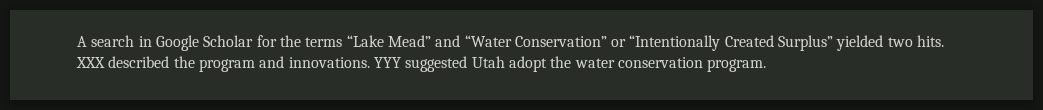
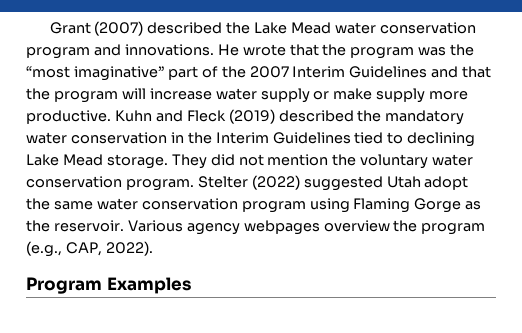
- A search in Google Scholar for the terms “Lake Mead” and “Water Conservation” or “Intentionally Created Surplus” yielded two hits. XXX described the program and innovations. YYY suggested Utah adopt the water conservation program.
+ Grant (2007) described the Lake Mead water conservation program and innovations. He wrote that the program was the “most imaginative” part of the 2007 Interim Guidelines and that the program will increase water supply or make supply more productive. Kuhn and Fleck (2019) described the mandatory water conservation in the Interim Guidelines tied to declining Lake Mead storage. They did not mention the voluntary water conservation program. Stelter (2022) suggested Utah adopt the same water conservation program using Flaming Gorge as the reservoir. Various agency webpages overview the program (e.g., CAP, 2022).
+ Program Examples

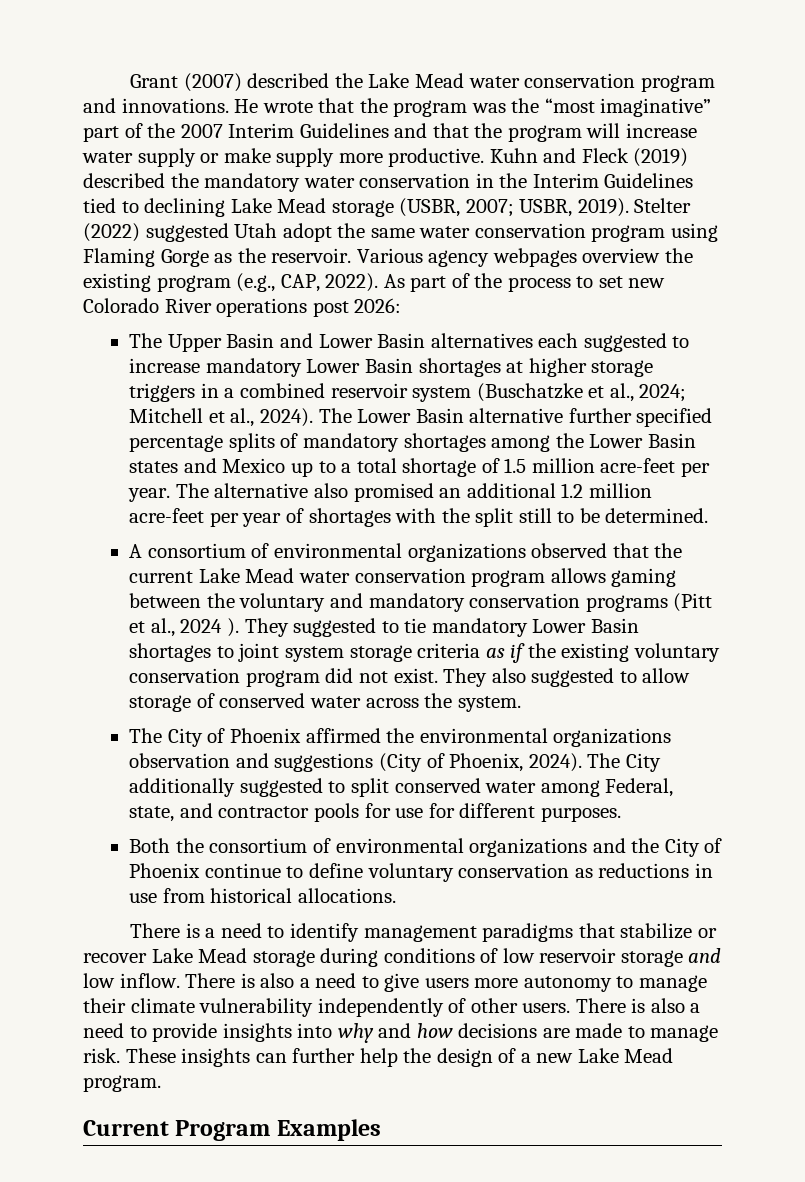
- Kuhn and Fleck (2019) described the mandatory water conservation in the Interim Guidelines tied to declining Lake Mead storage. They did not mention the voluntary water conservation program.
+ Kuhn and Fleck (2019) described the mandatory water conservation in the Interim Guidelines tied to declining Lake Mead storage (USBR, 2007; USBR, 2019).
- Various agency webpages overview the program (e.g., CAP, 2022).
- Program Examples
+ Various agency webpages overview the existing program (e.g., CAP, 2022). As part of the process to set new Colorado River operations post 2026:
+ The Upper Basin and Lower Basin alternatives each suggested to increase mandatory Lower Basin shortages at higher storage triggers in a combined reservoir system (Buschatzke et al., 2024; Mitchell et al., 2024). The Lower Basin alternative further specified percentage splits of mandatory shortages among the Lower Basin states and Mexico up to a total shortage of 1.5 million acre-feet per year. The alternative also promised an additional 1.2 million acre-feet per year of shortages with the split still to be determined.
+ A consortium of environmental organizations observed that the current Lake Mead water conservation program allows gaming between the voluntary and mandatory conservation programs (Pitt et al., 2024 ). They suggested to tie mandatory Lower Basin shortages to joint system storage criteria as if the existing voluntary conservation program did not exist. They also suggested to allow storage of conserved water across the system.
+ The City of Phoenix affirmed the environmental organizations observation and suggestions (City of Phoenix, 2024). The City additionally suggested to split conserved water among Federal, state, and contractor pools for use for different purposes.
+ Both the consortium of environmental organizations and the City of Phoenix continue to define voluntary conservation as reductions in use from historical allocations.
+ There is a need to identify management paradigms that stabilize or recover Lake Mead storage during conditions of low reservoir storage and low inflow. There is also a need to give users more autonomy to manage their climate vulnerability independently of other users. There is also a need to provide insights into why and how decisions are made to manage risk. These insights can further help the design of a new Lake Mead program.
+ Current Program Examples

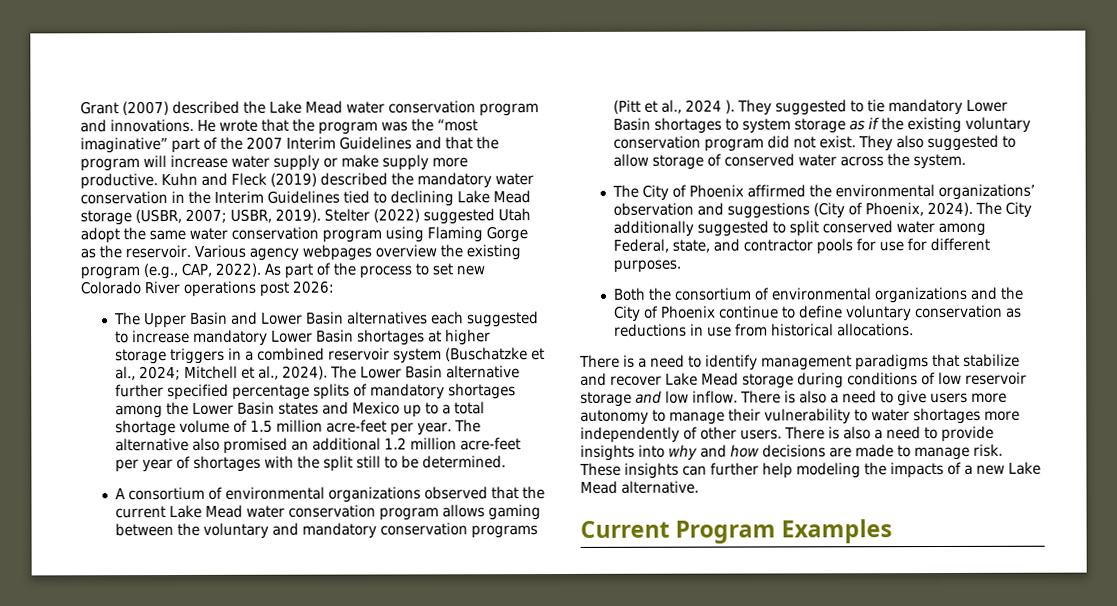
- The Lower Basin alternative further specified percentage splits of mandatory shortages among the Lower Basin states and Mexico up to a total shortage of 1.5 million acre-feet per year.
+ The Lower Basin alternative further specified percentage splits of mandatory shortages among the Lower Basin states and Mexico up to a total shortage volume of 1.5 million acre-feet per year.
- They suggested to tie mandatory Lower Basin shortages to joint system storage criteria as if the existing voluntary conservation program did not exist.
+ They suggested to tie mandatory Lower Basin shortages to system storage as if the existing voluntary conservation program did not exist.
- The City of Phoenix affirmed the environmental organizations observation and suggestions (City of Phoenix, 2024).
+ The City of Phoenix affirmed the environmental organizations’ observation and suggestions (City of Phoenix, 2024).
- There is a need to identify management paradigms that stabilize or recover Lake Mead storage during conditions of low reservoir storage and low inflow.
+ There is a need to identify management paradigms that stabilize and recover Lake Mead storage during conditions of low reservoir storage and low inflow.
- There is also a need to give users more autonomy to manage their climate vulnerability independently of other users.
+ There is also a need to give users more autonomy to manage their vulnerability to water shortages more independently of other users.
- These insights can further help the design of a new Lake Mead program.
+ These insights can further help modeling the impacts of a new Lake Mead alternative.

